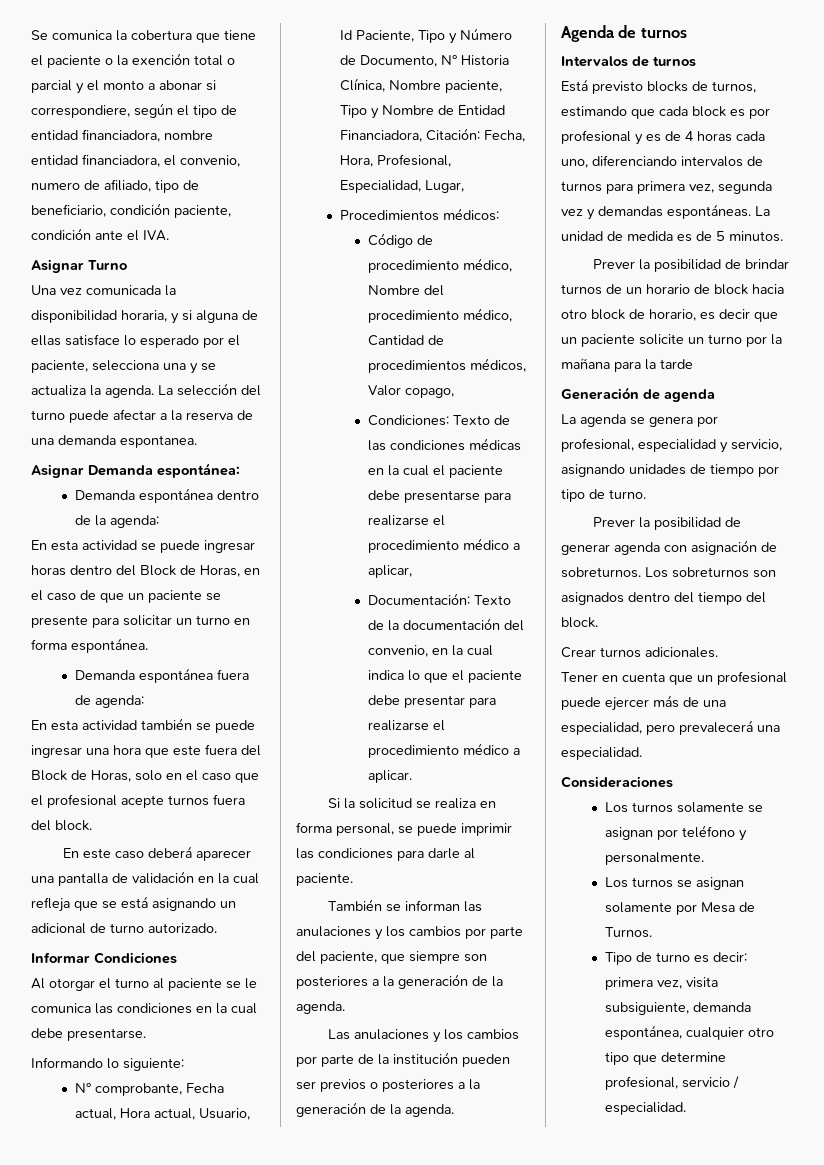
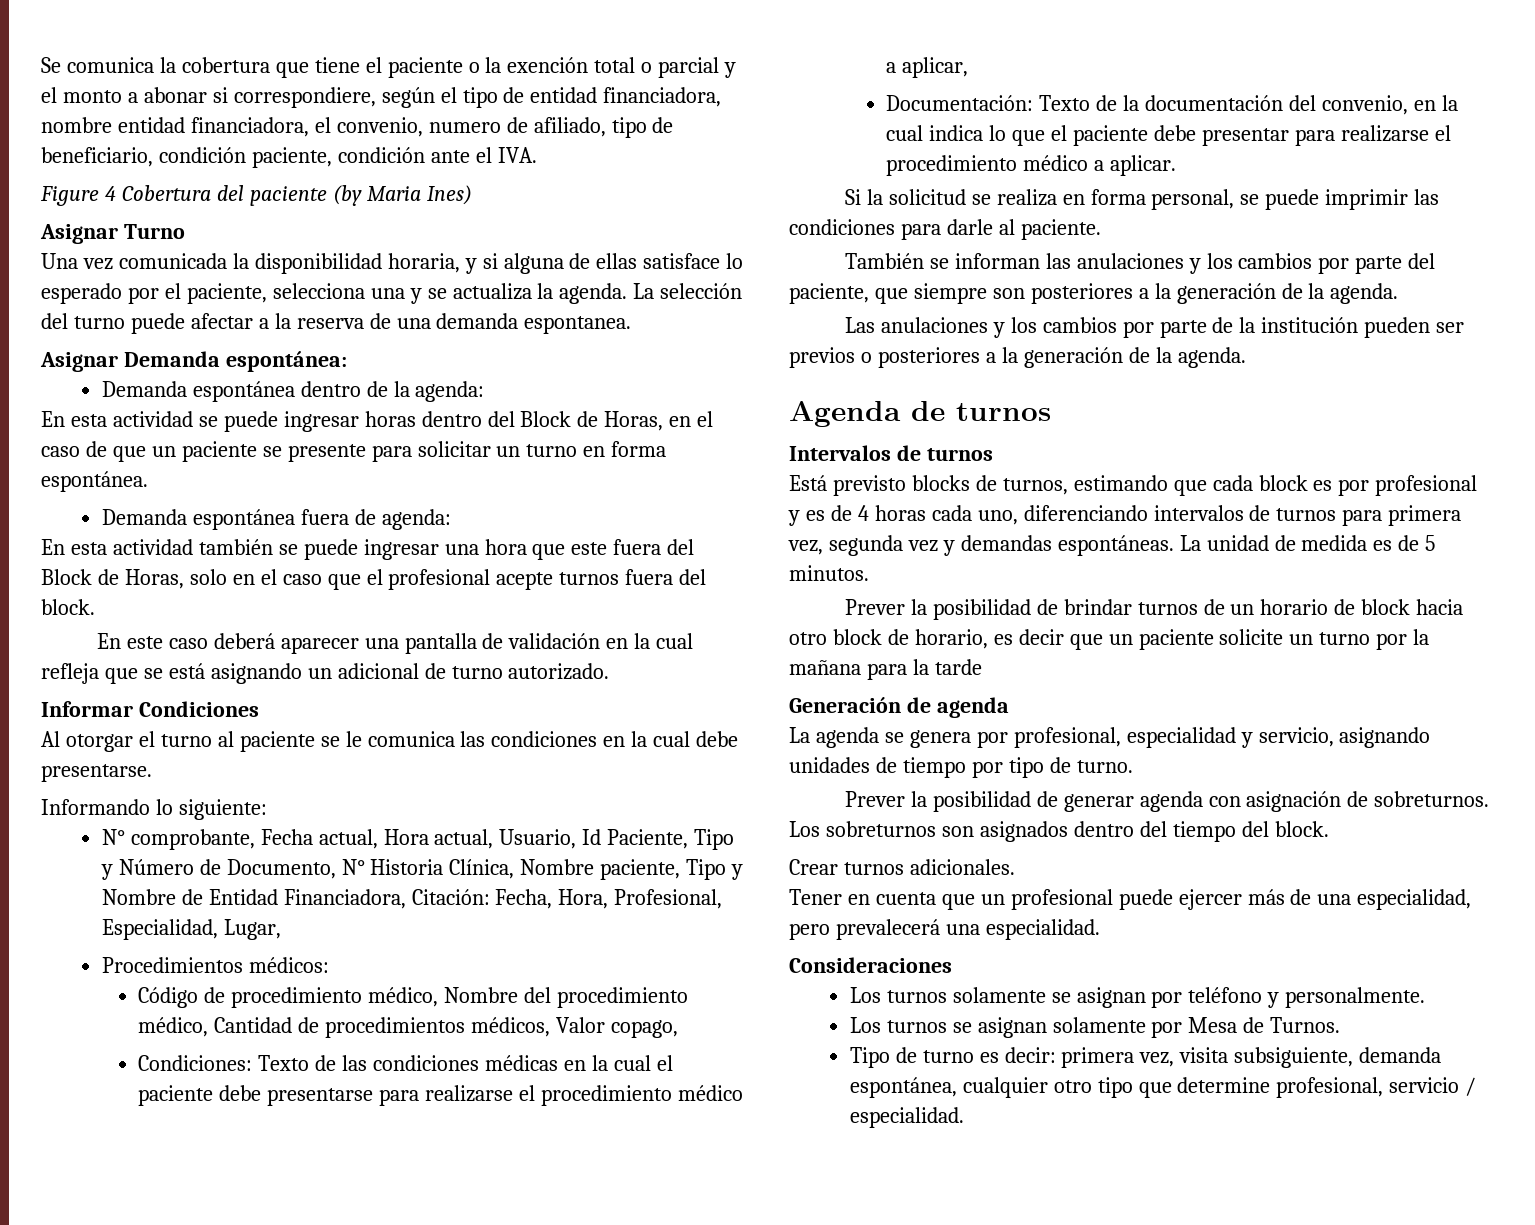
+ Figure 4 Cobertura del paciente (by Maria Ines)

